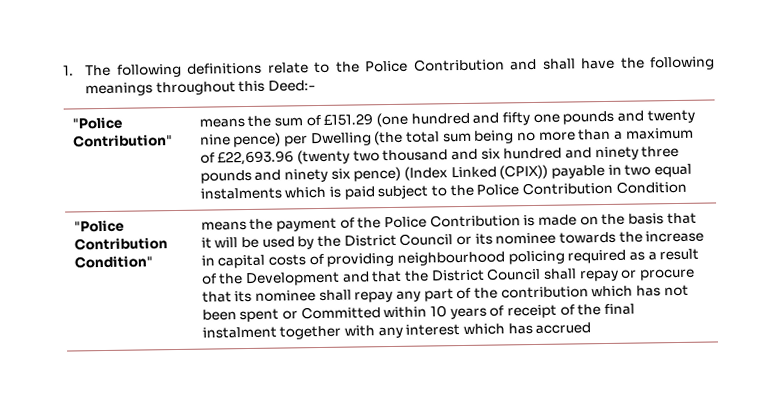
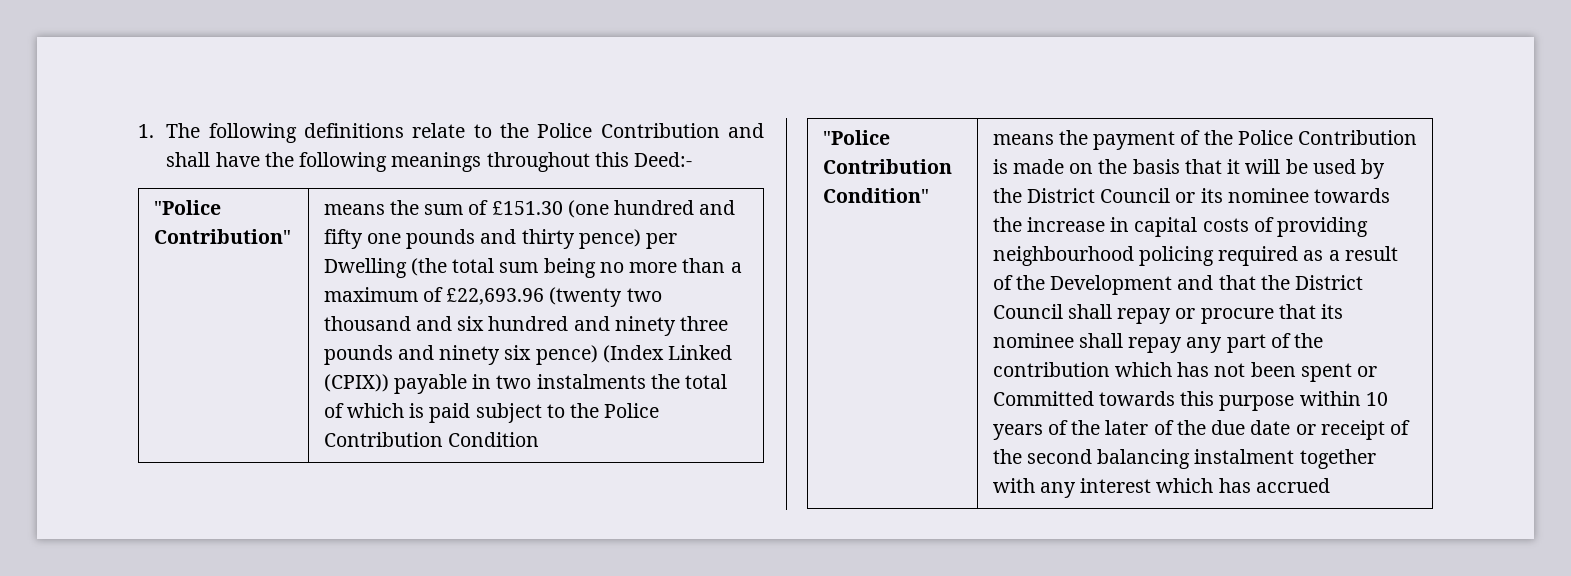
- means the sum of £151.29 (one hundred and fifty one pounds and twenty nine pence) per Dwelling (the total sum being no more than a maximum of £22,693.96 (twenty two thousand and six hundred and ninety three pounds and ninety six pence) (Index Linked (CPIX)) payable in two equal instalments which is paid subject to the Police Contribution Condition
+ means the sum of £151.30 (one hundred and fifty one pounds and thirty pence) per Dwelling (the total sum being no more than a maximum of £22,693.96 (twenty two thousand and six hundred and ninety three pounds and ninety six pence) (Index Linked (CPIX)) payable in two instalments the total of which is paid subject to the Police Contribution Condition
- means the payment of the Police Contribution is made on the basis that it will be used by the District Council or its nominee towards the increase in capital costs of providing neighbourhood policing required as a result of the Development and that the District Council shall repay or procure that its nominee shall repay any part of the contribution which has not been spent or Committed within 10 years of receipt of the final instalment together with any interest which has accrued
+ means the payment of the Police Contribution is made on the basis that it will be used by the District Council or its nominee towards the increase in capital costs of providing neighbourhood policing required as a result of the Development and that the District Council shall repay or procure that its nominee shall repay any part of the contribution which has not been spent or Committed towards this purpose within 10 years of the later of the due date or receipt of the second balancing instalment together with any interest which has accrued

